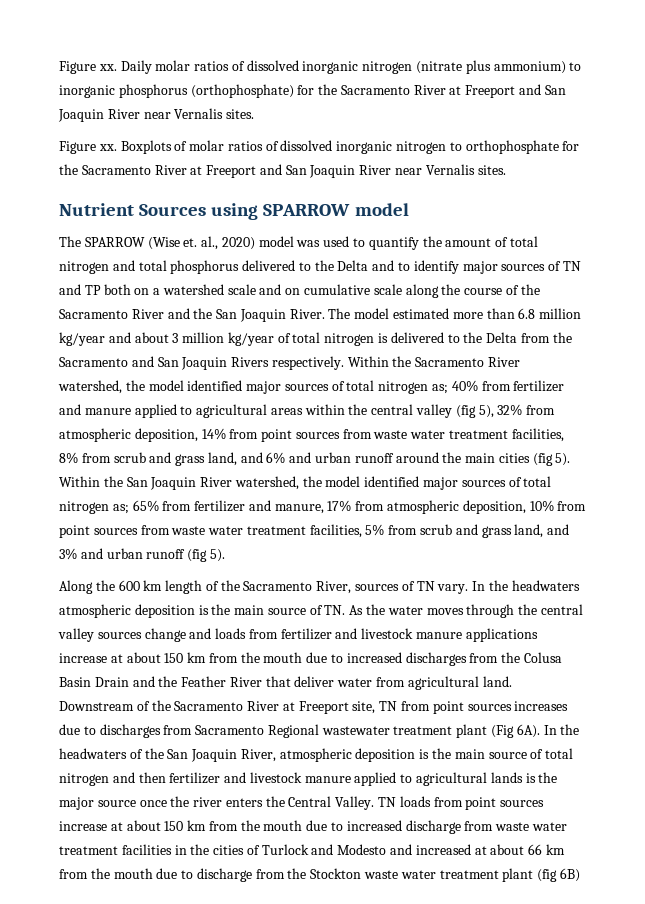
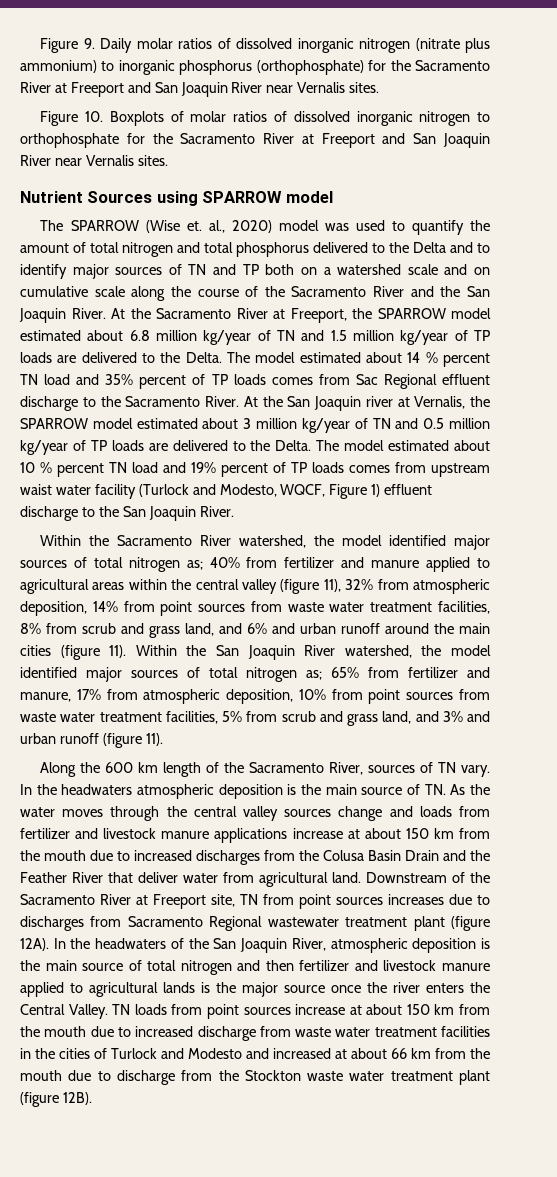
- Figure xx. Daily molar ratios of dissolved inorganic nitrogen (nitrate plus ammonium) to inorganic phosphorus (orthophosphate) for the Sacramento River at Freeport and San Joaquin River near Vernalis sites.
+ Figure 9. Daily molar ratios of dissolved inorganic nitrogen (nitrate plus ammonium) to inorganic phosphorus (orthophosphate) for the Sacramento River at Freeport and San Joaquin River near Vernalis sites.
- Figure xx. Boxplots of molar ratios of dissolved inorganic nitrogen to orthophosphate for the Sacramento River at Freeport and San Joaquin River near Vernalis sites.
+ Figure 10. Boxplots of molar ratios of dissolved inorganic nitrogen to orthophosphate for the Sacramento River at Freeport and San Joaquin River near Vernalis sites.
- The model estimated more than 6.8 million kg/year and about 3 million kg/year of total nitrogen is delivered to the Delta from the Sacramento and San Joaquin Rivers respectively. Within the Sacramento River watershed, the model identified major sources of total nitrogen as; 40% from fertilizer and manure applied to agricultural areas within the central valley (fig 5), 32% from atmospheric deposition, 14% from point sources from waste water treatment facilities, 8% from scrub and grass land, and 6% and urban runoff around the main cities (fig 5).
+ At the Sacramento River at Freeport, the SPARROW model estimated about 6.8 million kg/year of TN and 1.5 million kg/year of TP loads are delivered to the Delta. The model estimated about 14 % percent TN load and 35% percent of TP loads comes from Sac Regional effluent discharge to the Sacramento River. At the San Joaquin river at Vernalis, the SPARROW model estimated about 3 million kg/year of TN and 0.5 million kg/year of TP loads are delivered to the Delta. The model estimated about 10 % percent TN load and 19% percent of TP loads comes from upstream waist water facility (Turlock and Modesto, WQCF, Figure 1) effluent discharge to the San Joaquin River.
+ Within the Sacramento River watershed, the model identified major sources of total nitrogen as; 40% from fertilizer and manure applied to agricultural areas within the central valley (figure 11), 32% from atmospheric deposition, 14% from point sources from waste water treatment facilities, 8% from scrub and grass land, and 6% and urban runoff around the main cities (figure 11).
- Within the San Joaquin River watershed, the model identified major sources of total nitrogen as; 65% from fertilizer and manure, 17% from atmospheric deposition, 10% from point sources from waste water treatment facilities, 5% from scrub and grass land, and 3% and urban runoff (fig 5).
+ Within the San Joaquin River watershed, the model identified major sources of total nitrogen as; 65% from fertilizer and manure, 17% from atmospheric deposition, 10% from point sources from waste water treatment facilities, 5% from scrub and grass land, and 3% and urban runoff (figure 11).
- Downstream of the Sacramento River at Freeport site, TN from point sources increases due to discharges from Sacramento Regional wastewater treatment plant (Fig 6A).
+ Downstream of the Sacramento River at Freeport site, TN from point sources increases due to discharges from Sacramento Regional wastewater treatment plant (figure 12A).
- TN loads from point sources increase at about 150 km from the mouth due to increased discharge from waste water treatment facilities in the cities of Turlock and Modesto and increased at about 66 km from the mouth due to discharge from the Stockton waste water treatment plant (fig 6B)
+ TN loads from point sources increase at about 150 km from the mouth due to increased discharge from waste water treatment facilities in the cities of Turlock and Modesto and increased at about 66 km from the mouth due to discharge from the Stockton waste water treatment plant (figure 12B).

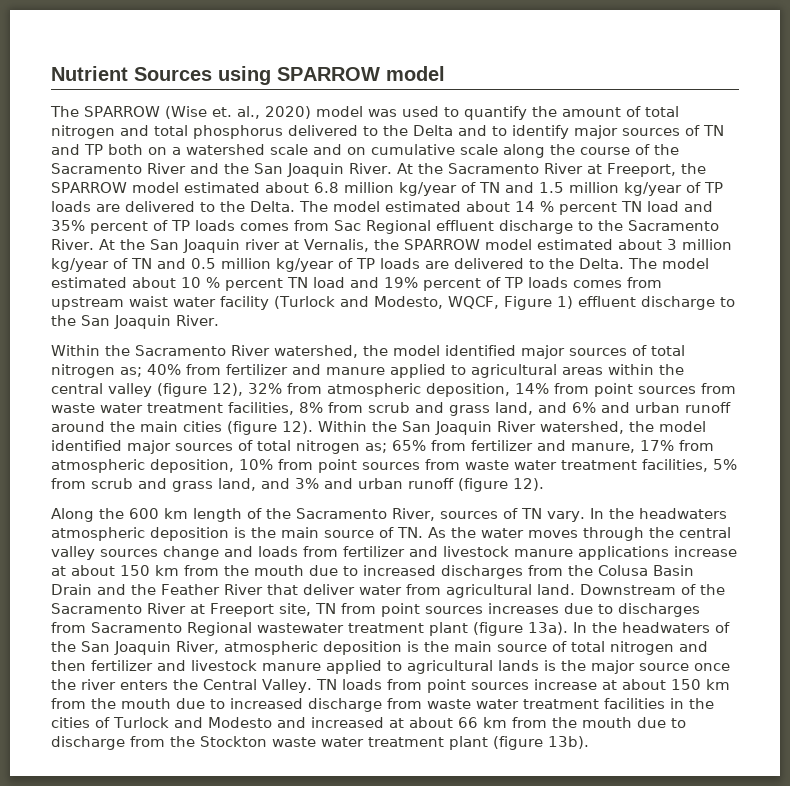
- Figure 9. Daily molar ratios of dissolved inorganic nitrogen (nitrate plus ammonium) to inorganic phosphorus (orthophosphate) for the Sacramento River at Freeport and San Joaquin River near Vernalis sites.
- Figure 10. Boxplots of molar ratios of dissolved inorganic nitrogen to orthophosphate for the Sacramento River at Freeport and San Joaquin River near Vernalis sites.
- Within the Sacramento River watershed, the model identified major sources of total nitrogen as; 40% from fertilizer and manure applied to agricultural areas within the central valley (figure 11), 32% from atmospheric deposition, 14% from point sources from waste water treatment facilities, 8% from scrub and grass land, and 6% and urban runoff around the main cities (figure 11).
+ Within the Sacramento River watershed, the model identified major sources of total nitrogen as; 40% from fertilizer and manure applied to agricultural areas within the central valley (figure 12), 32% from atmospheric deposition, 14% from point sources from waste water treatment facilities, 8% from scrub and grass land, and 6% and urban runoff around the main cities (figure 12).
- Within the San Joaquin River watershed, the model identified major sources of total nitrogen as; 65% from fertilizer and manure, 17% from atmospheric deposition, 10% from point sources from waste water treatment facilities, 5% from scrub and grass land, and 3% and urban runoff (figure 11).
+ Within the San Joaquin River watershed, the model identified major sources of total nitrogen as; 65% from fertilizer and manure, 17% from atmospheric deposition, 10% from point sources from waste water treatment facilities, 5% from scrub and grass land, and 3% and urban runoff (figure 12).
- Downstream of the Sacramento River at Freeport site, TN from point sources increases due to discharges from Sacramento Regional wastewater treatment plant (figure 12A).
+ Downstream of the Sacramento River at Freeport site, TN from point sources increases due to discharges from Sacramento Regional wastewater treatment plant (figure 13a).
- TN loads from point sources increase at about 150 km from the mouth due to increased discharge from waste water treatment facilities in the cities of Turlock and Modesto and increased at about 66 km from the mouth due to discharge from the Stockton waste water treatment plant (figure 12B).
+ TN loads from point sources increase at about 150 km from the mouth due to increased discharge from waste water treatment facilities in the cities of Turlock and Modesto and increased at about 66 km from the mouth due to discharge from the Stockton waste water treatment plant (figure 13b).

